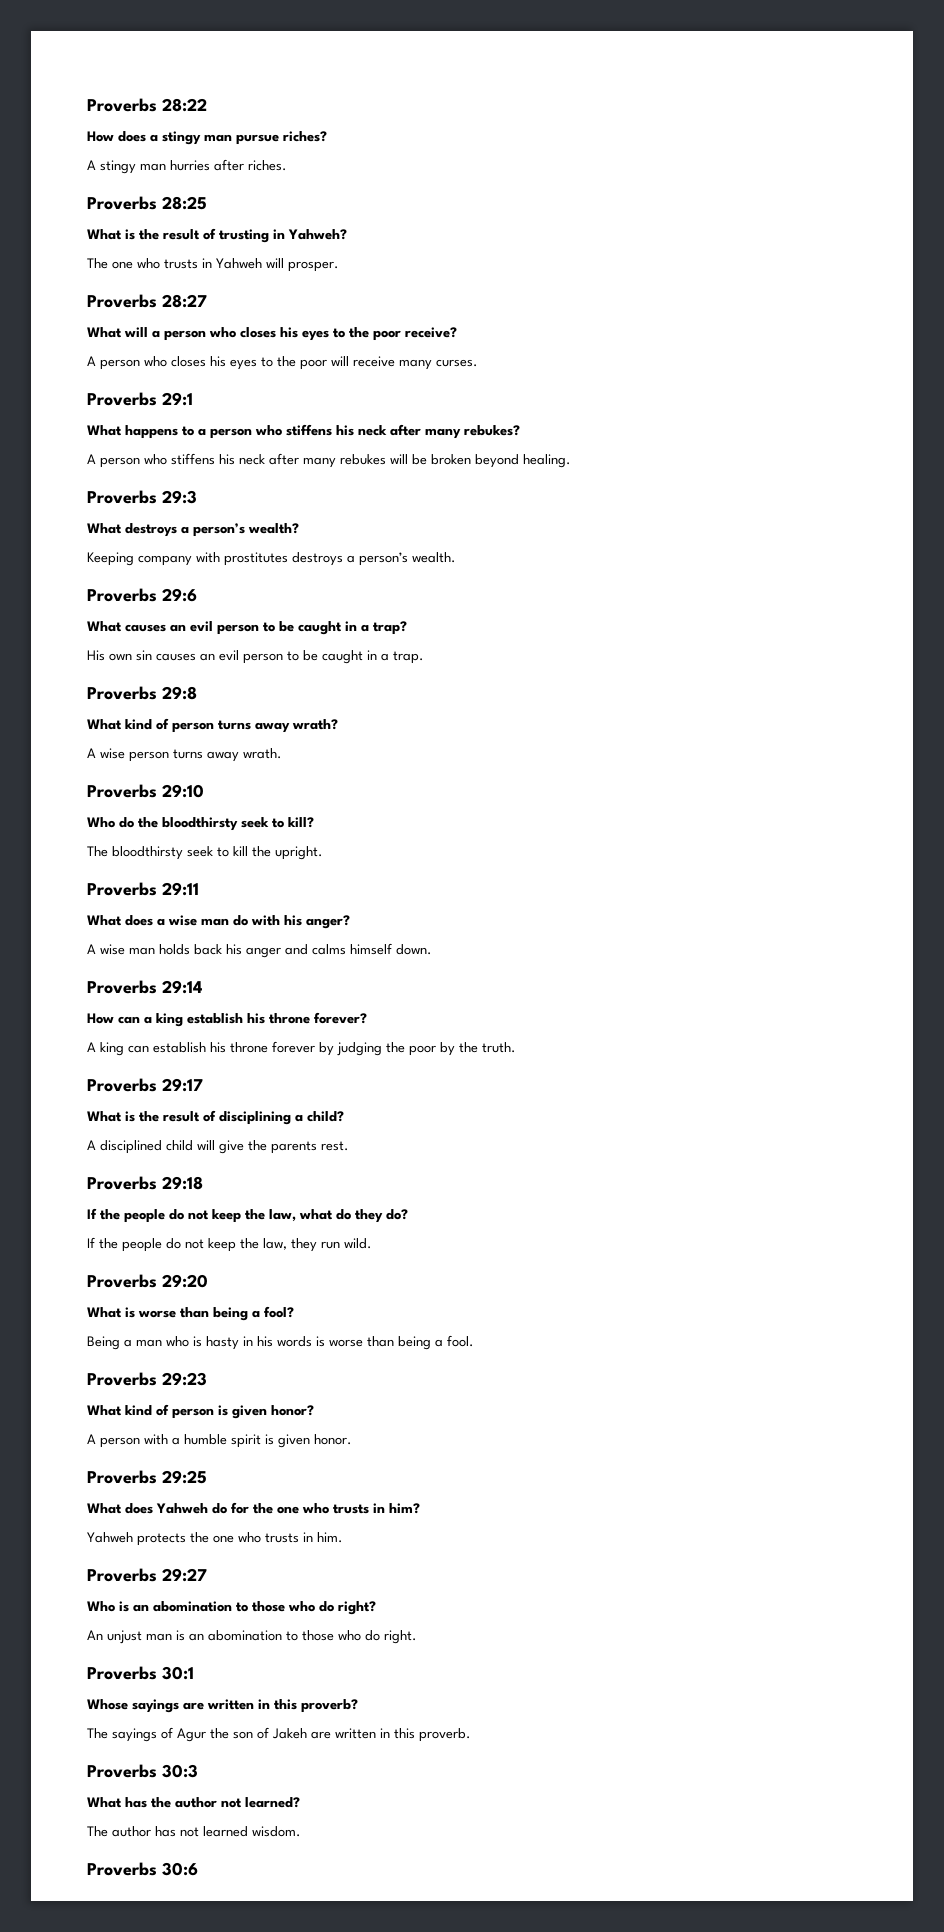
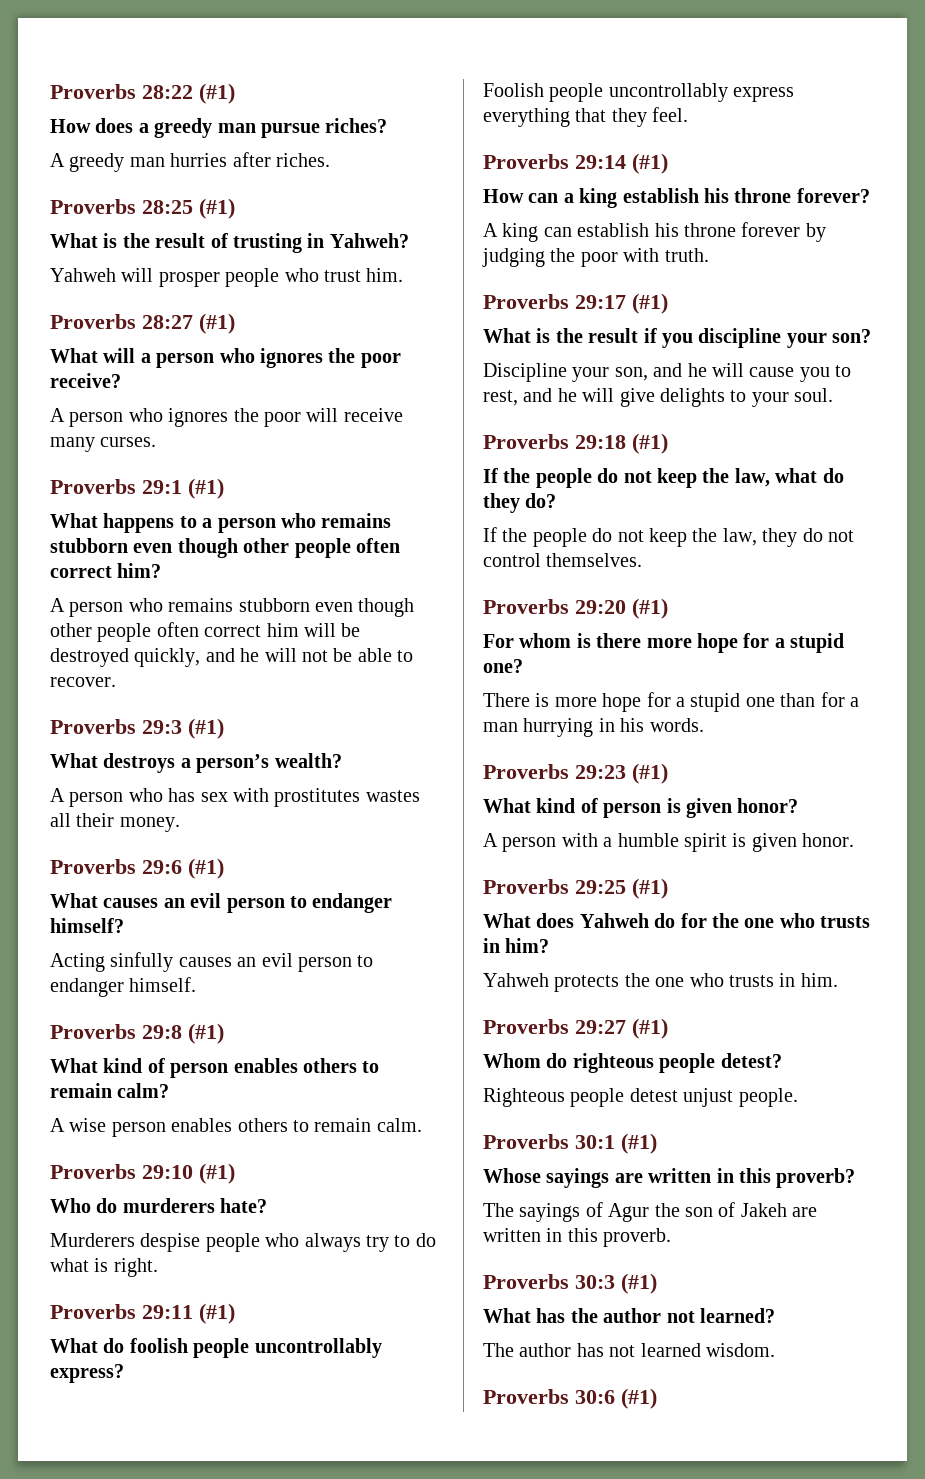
- Proverbs 28:22
+ Proverbs 28:22 (#1)
- How does a stingy man pursue riches?
+ How does a greedy man pursue riches?
- A stingy man hurries after riches.
+ A greedy man hurries after riches.
- Proverbs 28:25
+ Proverbs 28:25 (#1)
- The one who trusts in Yahweh will prosper.
+ Yahweh will prosper people who trust him.
- Proverbs 28:27
+ Proverbs 28:27 (#1)
- What will a person who closes his eyes to the poor receive?
+ What will a person who ignores the poor receive?
- A person who closes his eyes to the poor will receive many curses.
+ A person who ignores the poor will receive many curses.
- Proverbs 29:1
+ Proverbs 29:1 (#1)
- What happens to a person who stiffens his neck after many rebukes?
- A person who stiffens his neck after many rebukes will be broken beyond healing.
+ What happens to a person who remains stubborn even though other people often correct him?
+ A person who remains stubborn even though other people often correct him will be destroyed quickly, and he will not be able to recover.
- Proverbs 29:3
+ Proverbs 29:3 (#1)
- Keeping company with prostitutes destroys a person’s wealth.
+ A person who has sex with prostitutes wastes all their money.
- Proverbs 29:6
+ Proverbs 29:6 (#1)
- What causes an evil person to be caught in a trap?
- His own sin causes an evil person to be caught in a trap.
+ What causes an evil person to endanger himself?
+ Acting sinfully causes an evil person to endanger himself.
- Proverbs 29:8
- What kind of person turns away wrath?
- A wise person turns away wrath.
+ Proverbs 29:8 (#1)
+ What kind of person enables others to remain calm?
+ A wise person enables others to remain calm.
- Proverbs 29:10
+ Proverbs 29:10 (#1)
- Who do the bloodthirsty seek to kill?
- The bloodthirsty seek to kill the upright.
+ Who do murderers hate?
+ Murderers despise people who always try to do what is right.
- Proverbs 29:11
- What does a wise man do with his anger?
- A wise man holds back his anger and calms himself down.
+ Proverbs 29:11 (#1)
+ What do foolish people uncontrollably express?
+ Foolish people uncontrollably express everything that they feel.
- Proverbs 29:14
+ Proverbs 29:14 (#1)
- A king can establish his throne forever by judging the poor by the truth.
+ A king can establish his throne forever by judging the poor with truth.
- Proverbs 29:17
- What is the result of disciplining a child?
- A disciplined child will give the parents rest.
+ Proverbs 29:17 (#1)
+ What is the result if you discipline your son?
+ Discipline your son, and he will cause you to rest, and he will give delights to your soul.
- Proverbs 29:18
+ Proverbs 29:18 (#1)
- If the people do not keep the law, they run wild.
- Proverbs 29:20
- What is worse than being a fool?
- Being a man who is hasty in his words is worse than being a fool.
+ If the people do not keep the law, they do not control themselves.
+ Proverbs 29:20 (#1)
+ For whom is there more hope for a stupid one?
+ There is more hope for a stupid one than for a man hurrying in his words.
- Proverbs 29:23
+ Proverbs 29:23 (#1)
- Proverbs 29:25
+ Proverbs 29:25 (#1)
- Proverbs 29:27
- Who is an abomination to those who do right?
- An unjust man is an abomination to those who do right.
+ Proverbs 29:27 (#1)
+ Whom do righteous people detest?
+ Righteous people detest unjust people.
- Proverbs 30:1
+ Proverbs 30:1 (#1)
- Proverbs 30:3
+ Proverbs 30:3 (#1)
- Proverbs 30:6
+ Proverbs 30:6 (#1)

